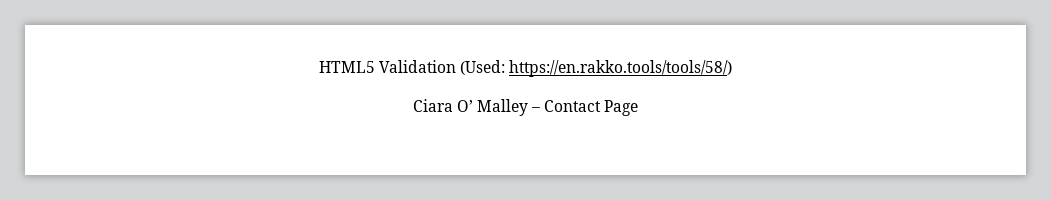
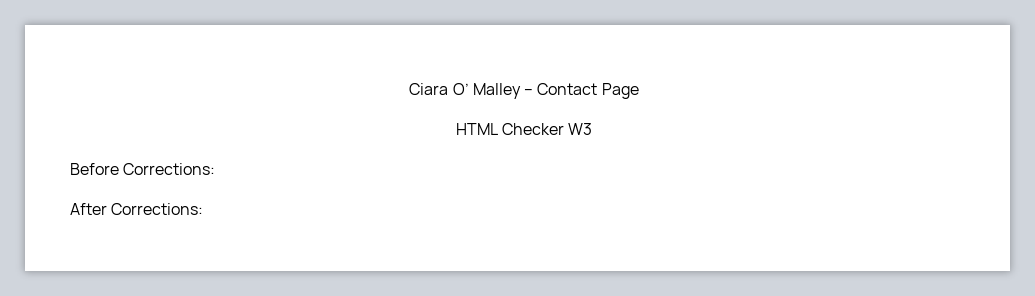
- HTML5 Validation (Used: https://en.rakko.tools/tools/58/)
+ HTML Checker W3
+ Before Corrections:
+ After Corrections:

